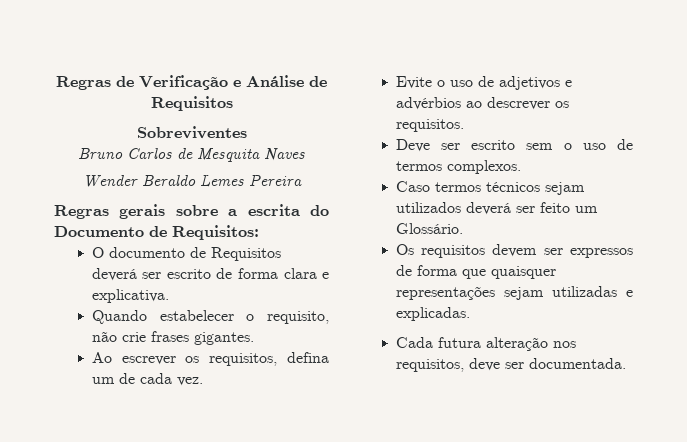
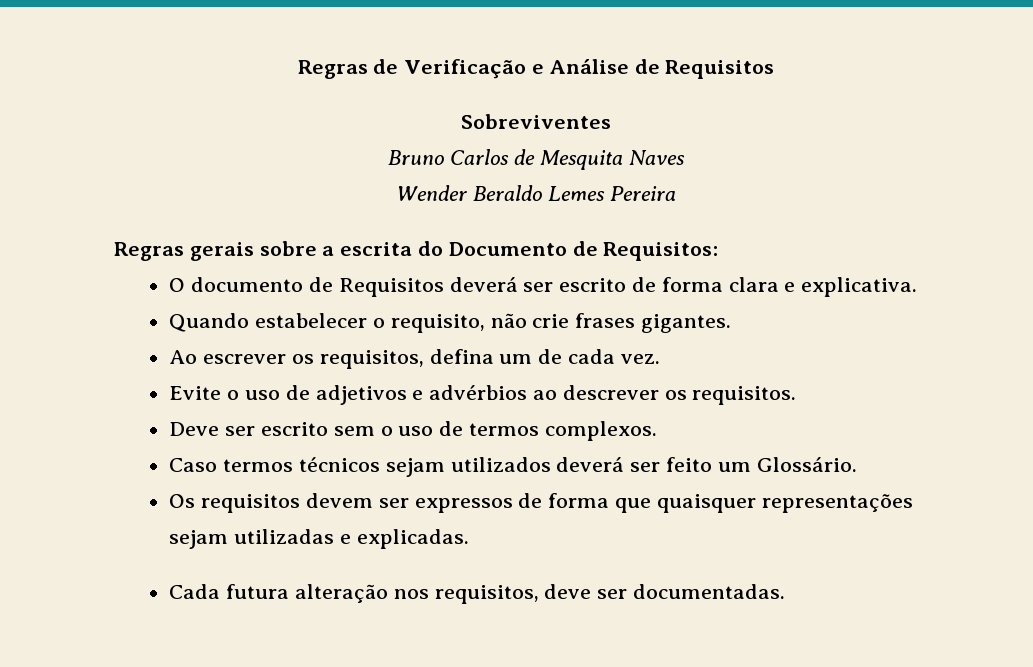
- Cada futura alteração nos requisitos, deve ser documentada.
+ Cada futura alteração nos requisitos, deve ser documentadas.

